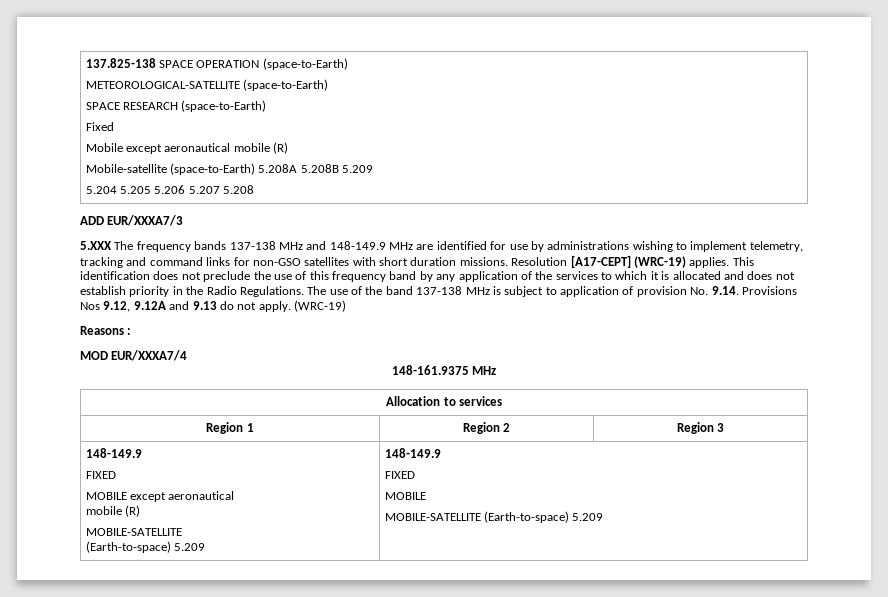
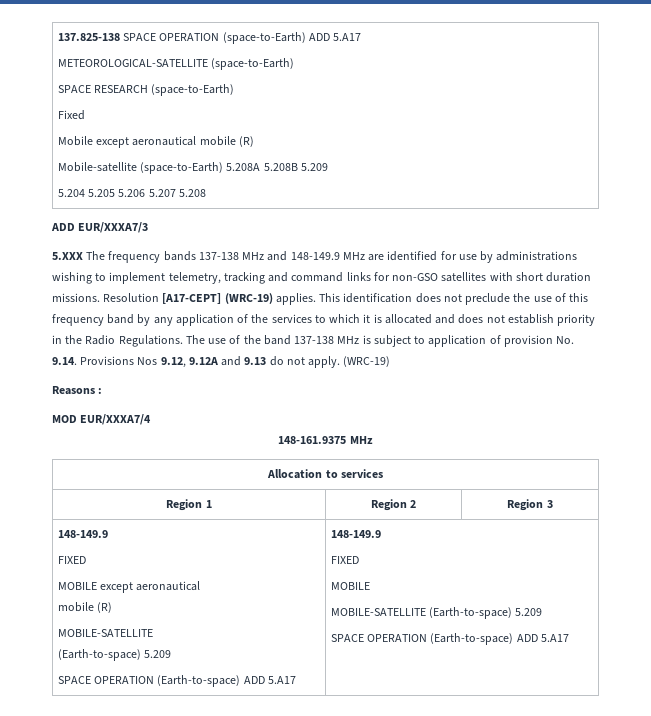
- 137.825-138 SPACE OPERATION (space-to-Earth)
+ 137.825-138 SPACE OPERATION (space-to-Earth) ADD 5.A17
  Region 1 | Region 2 | Region 3
  148-149.9
  FIXED
  MOBILE except aeronautical
  mobile (R)
  MOBILE-SATELLITE
- (Earth-to-space) 5.209 | 148-149.9
+ (Earth-to-space) 5.209
+ SPACE OPERATION (Earth-to-space) ADD 5.A17 | 148-149.9
  FIXED
  MOBILE
  MOBILE-SATELLITE (Earth-to-space) 5.209
+ SPACE OPERATION (Earth-to-space) ADD 5.A17

